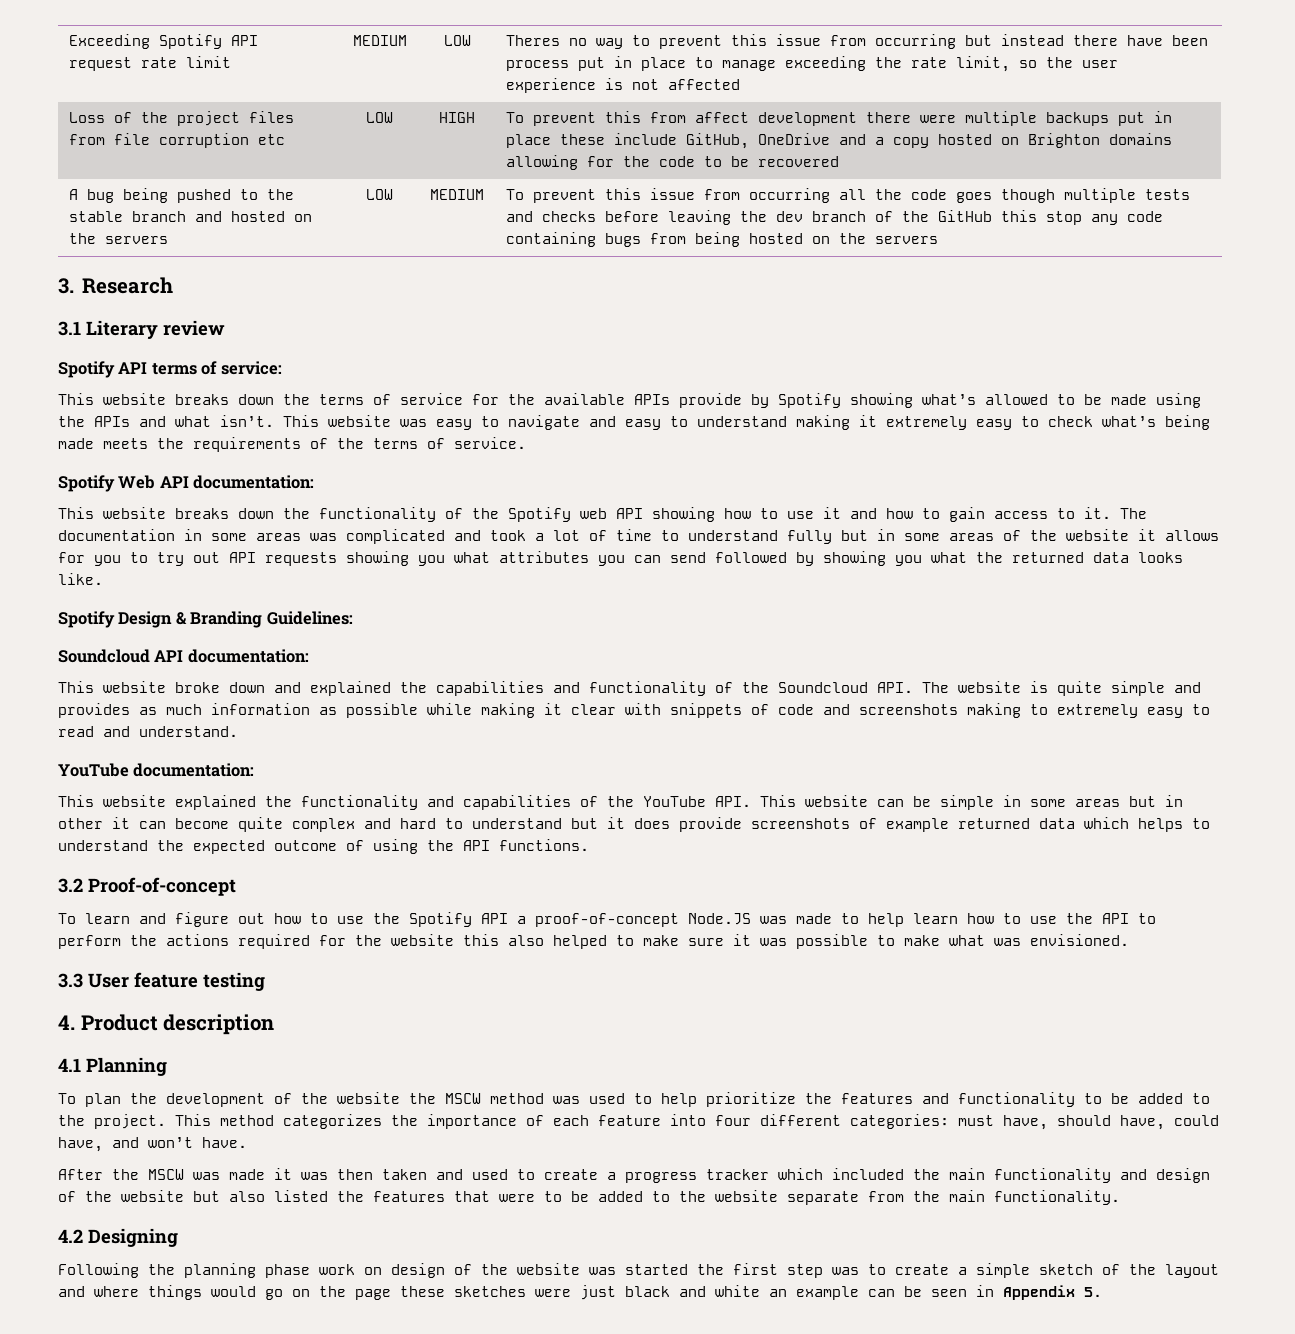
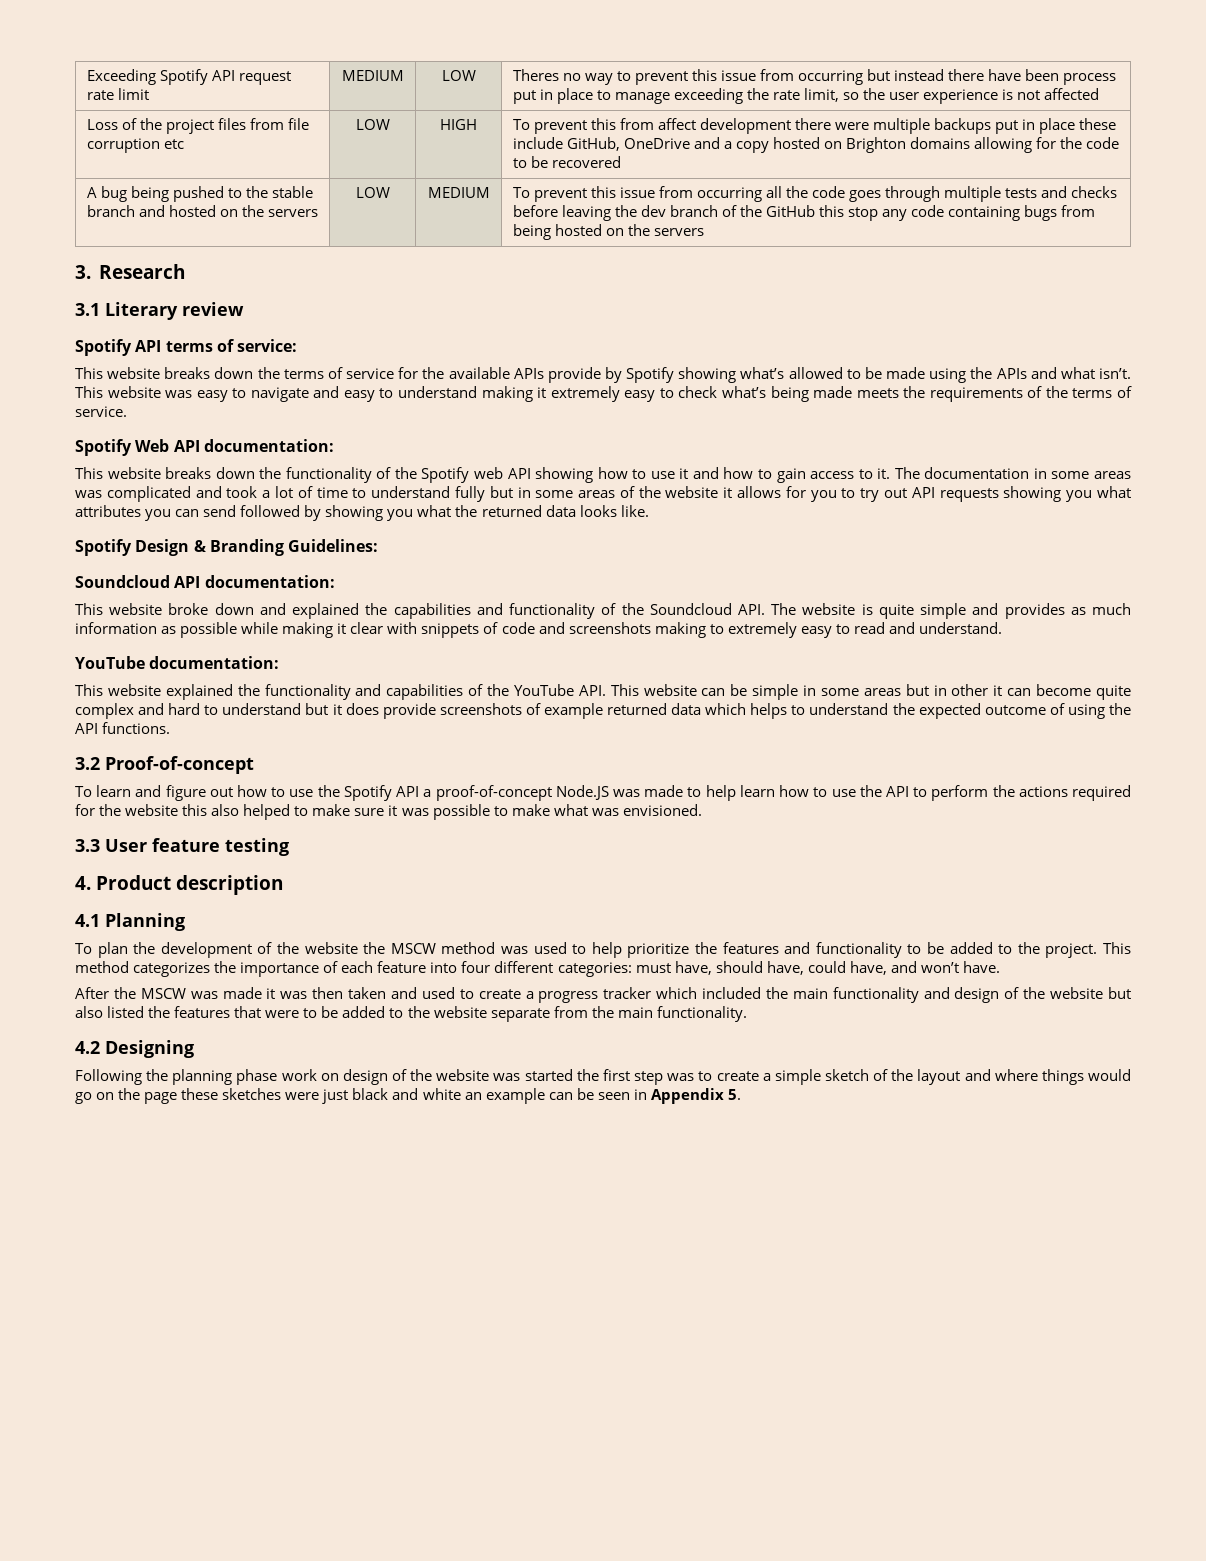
- To prevent this issue from occurring all the code goes though multiple tests and checks before leaving the dev branch of the GitHub this stop any code containing bugs from being hosted on the servers
+ To prevent this issue from occurring all the code goes through multiple tests and checks before leaving the dev branch of the GitHub this stop any code containing bugs from being hosted on the servers

